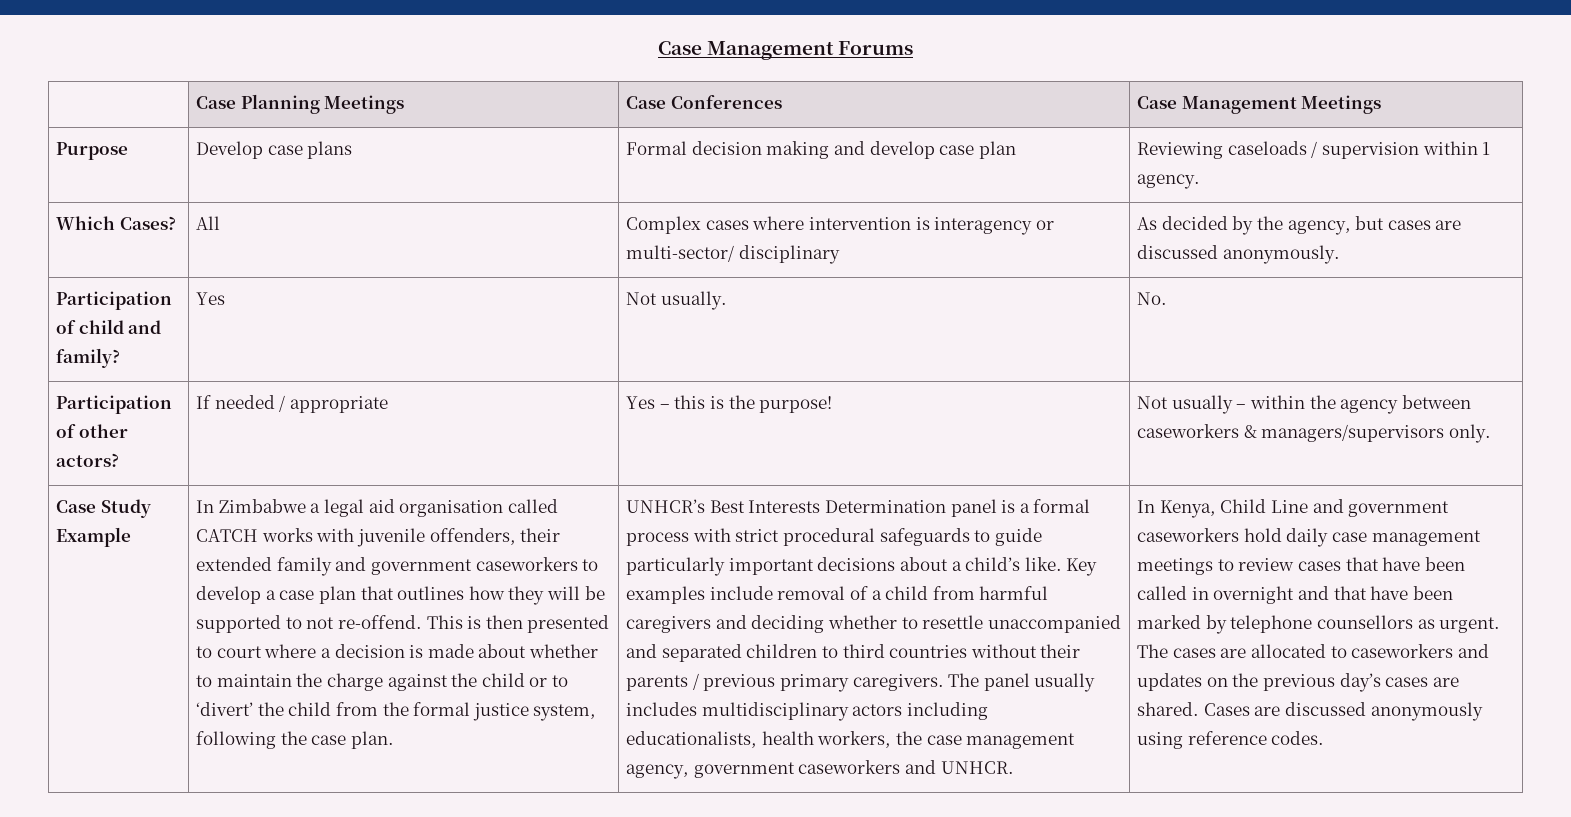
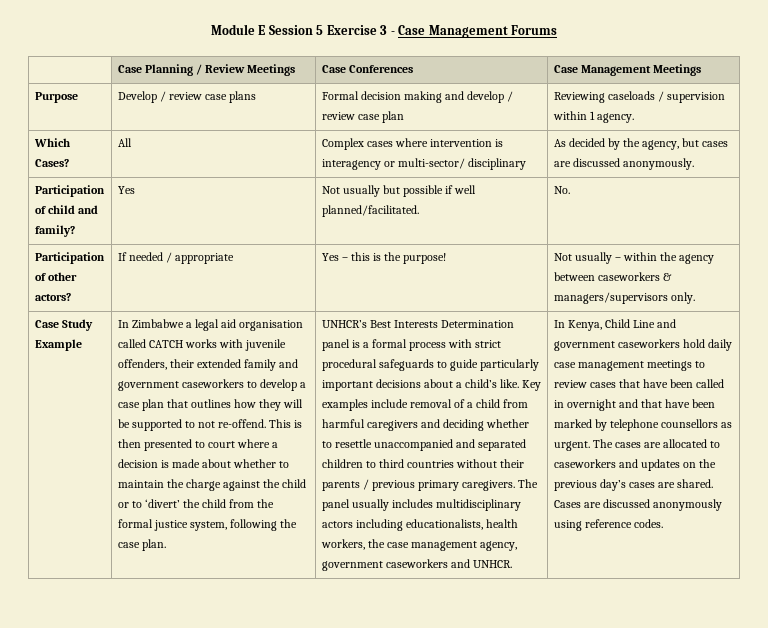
- Case Management Forums
+ Module E Session 5 Exercise 3 - Case Management Forums
- | Case Planning Meetings | Case Conferences | Case Management Meetings
+ | Case Planning / Review Meetings | Case Conferences | Case Management Meetings
- Purpose | Develop case plans | Formal decision making and develop case plan | Reviewing caseloads / supervision within 1 agency.
+ Purpose | Develop / review case plans | Formal decision making and develop / review case plan | Reviewing caseloads / supervision within 1 agency.
- Participation of child and family? | Yes | Not usually. | No.
+ Participation of child and family? | Yes | Not usually but possible if well planned/facilitated. | No.

